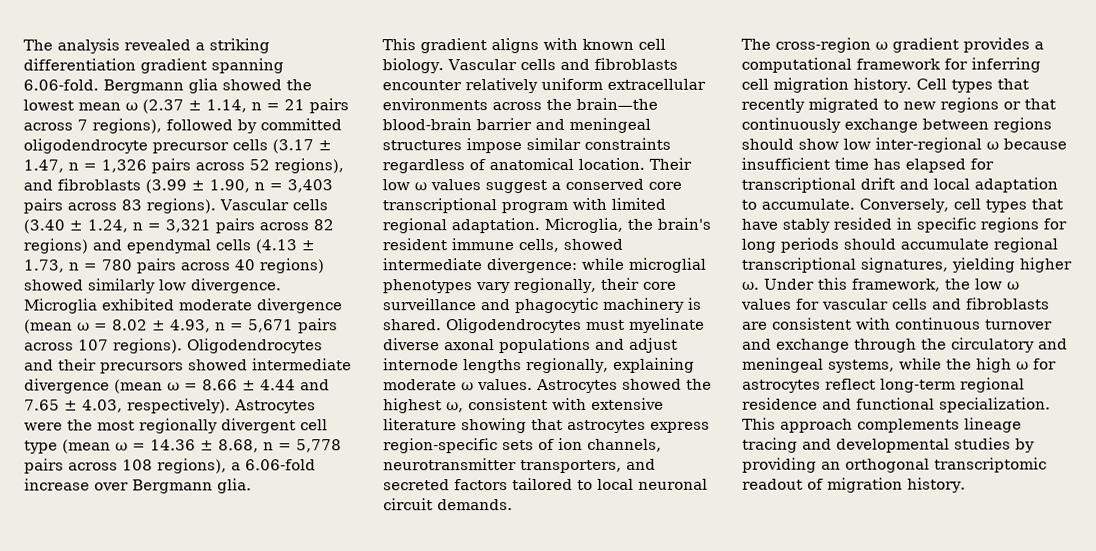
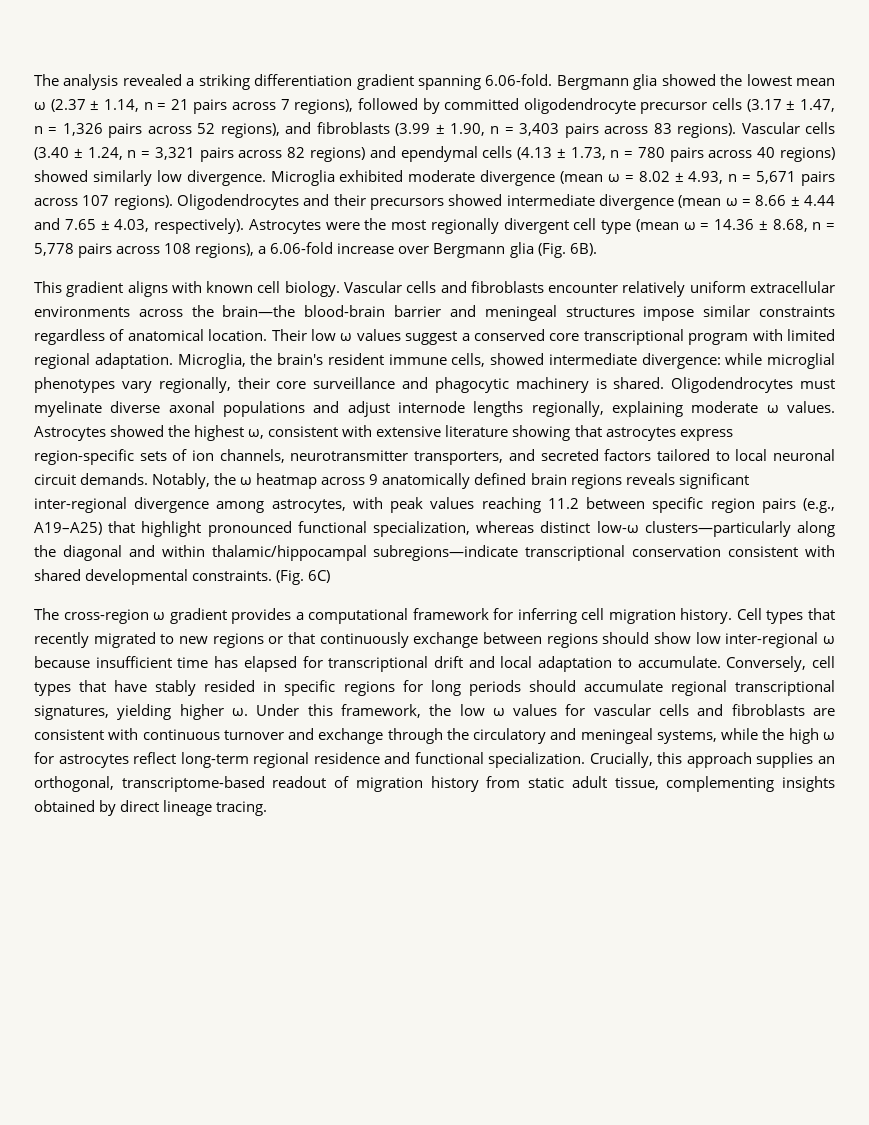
- Astrocytes were the most regionally divergent cell type (mean ω = 14.36 ± 8.68, n = 5,778 pairs across 108 regions), a 6.06-fold increase over Bergmann glia.
+ Astrocytes were the most regionally divergent cell type (mean ω = 14.36 ± 8.68, n = 5,778 pairs across 108 regions), a 6.06-fold increase over Bergmann glia (Fig. 6B).
+ Notably, the ω heatmap across 9 anatomically defined brain regions reveals significant inter-regional divergence among astrocytes, with peak values reaching 11.2 between specific region pairs (e.g., A19–A25) that highlight pronounced functional specialization, whereas distinct low-ω clusters—particularly along the diagonal and within thalamic/hippocampal subregions—indicate transcriptional conservation consistent with shared developmental constraints. (Fig. 6C)
- This approach complements lineage tracing and developmental studies by providing an orthogonal transcriptomic readout of migration history.
+ Crucially, this approach supplies an orthogonal, transcriptome-based readout of migration history from static adult tissue, complementing insights obtained by direct lineage tracing.

